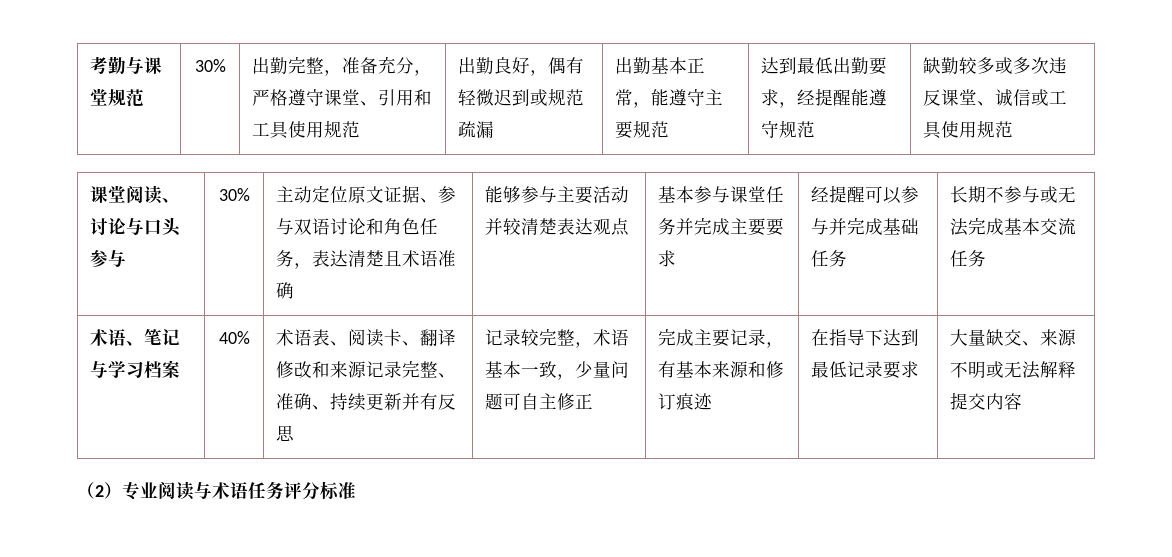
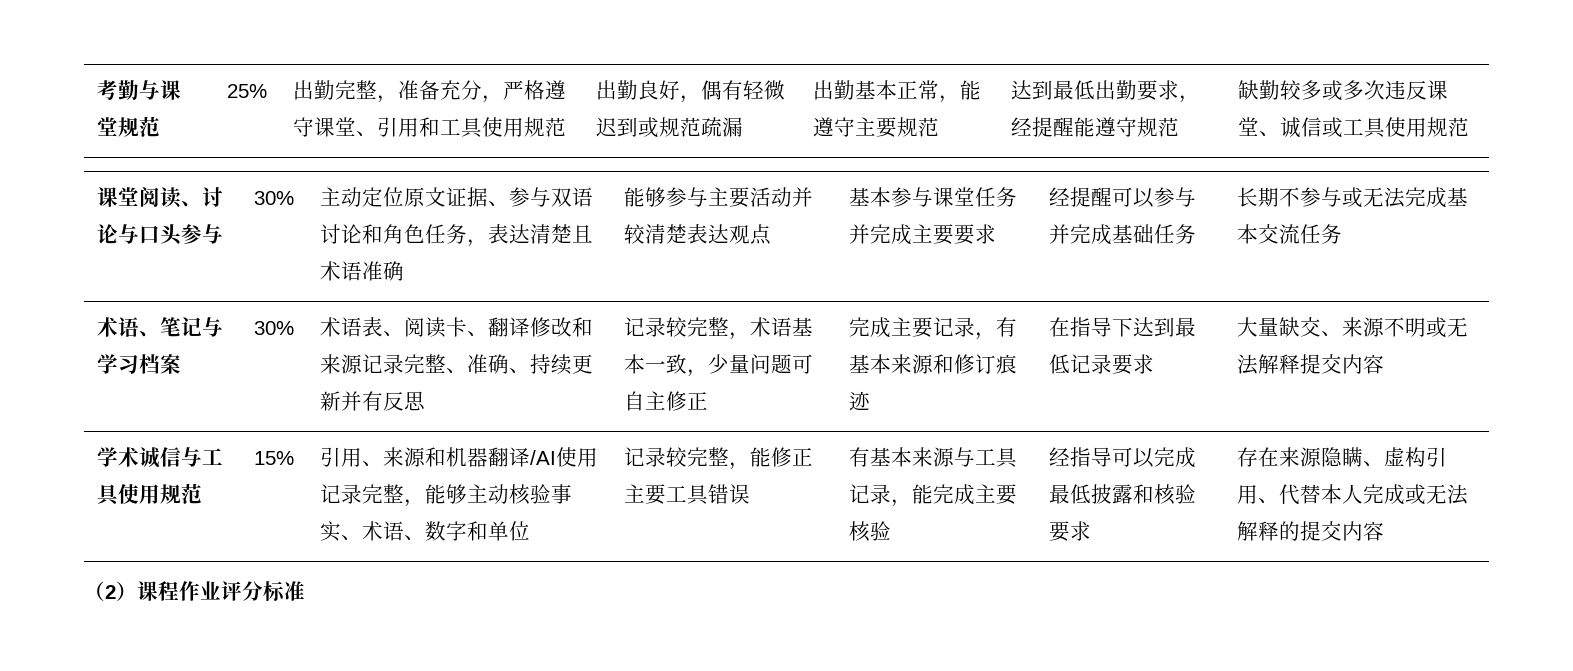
- 考勤与课堂规范 | 30%
+ 考勤与课堂规范 | 25%
- 术语、笔记与学习档案 | 40%
+ 术语、笔记与学习档案 | 30%
- （2）专业阅读与术语任务评分标准
+ 学术诚信与工具使用规范 | 15% | 引用、来源和机器翻译/AI使用记录完整，能够主动核验事实、术语、数字和单位 | 记录较完整，能修正主要工具错误 | 有基本来源与工具记录，能完成主要核验 | 经指导可以完成最低披露和核验要求 | 存在来源隐瞒、虚构引用、代替本人完成或无法解释的提交内容
+ （2）课程作业评分标准

